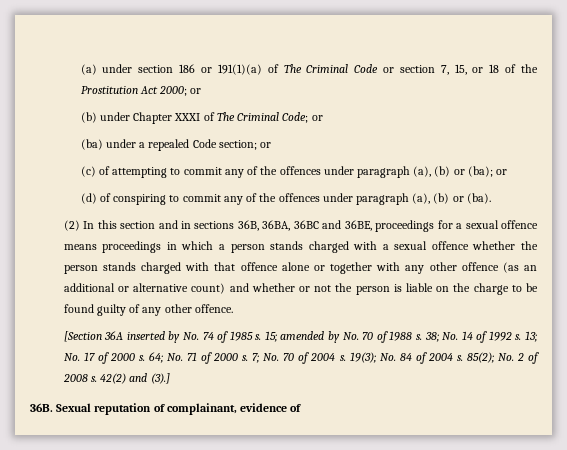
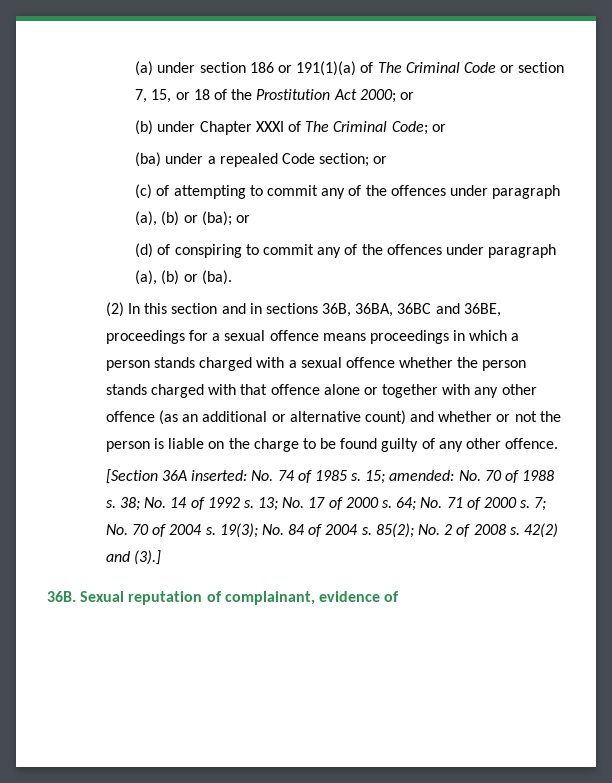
- [Section 36A inserted by No. 74 of 1985 s.
+ [Section 36A inserted: No. 74 of 1985 s.
- 15; amended by No. 70 of 1988 s.
+ 15; amended: No. 70 of 1988 s.

